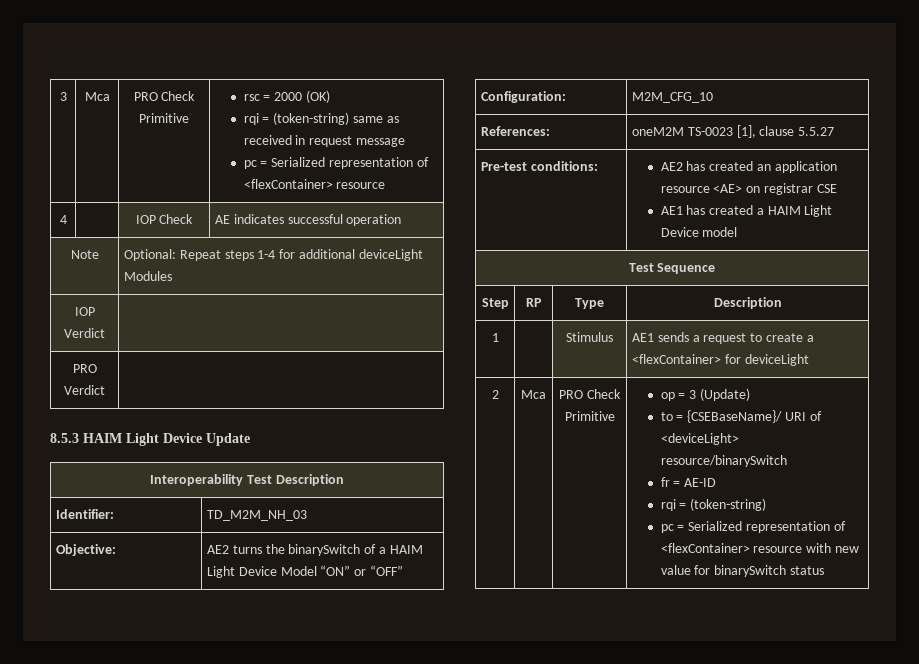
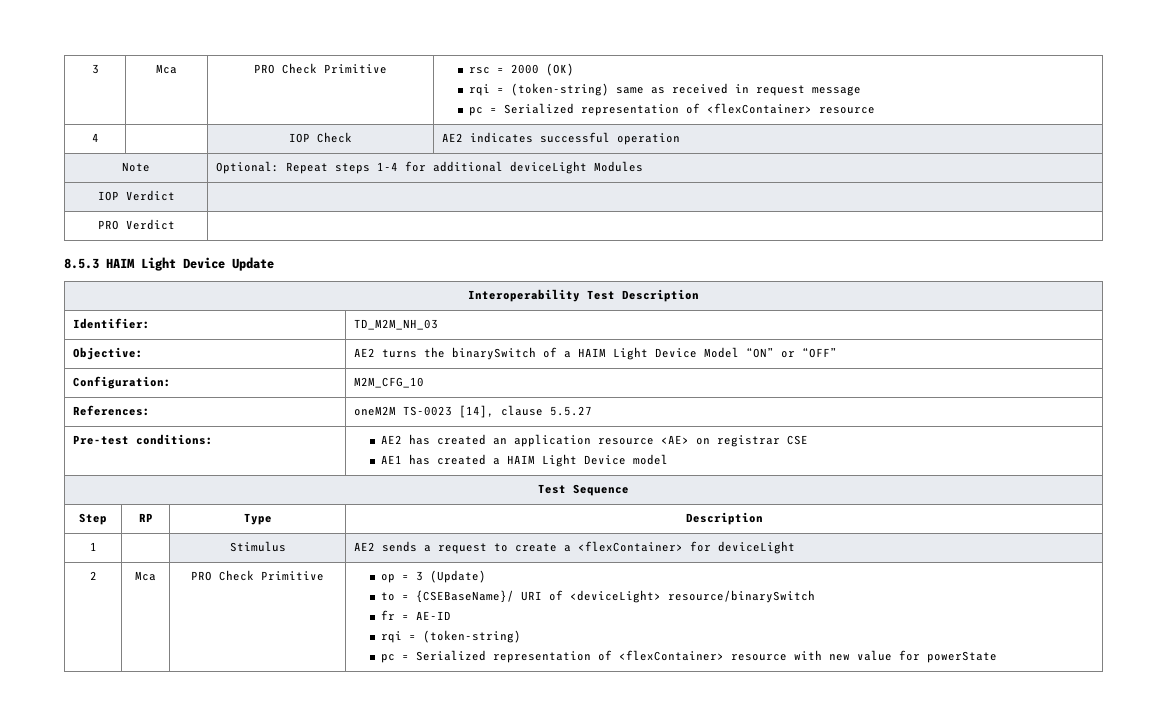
- 4 | | IOP Check | AE indicates successful operation
+ 4 | | IOP Check | AE2 indicates successful operation
- References: | oneM2M TS-0023 [1], clause 5.5.27
+ References: | oneM2M TS-0023 [14], clause 5.5.27
- 1 | | Stimulus | AE1 sends a request to create a <flexContainer> for deviceLight
+ 1 | | Stimulus | AE2 sends a request to create a <flexContainer> for deviceLight
  2 | Mca | PRO Check Primitive | op = 3 (Update)
  to = {CSEBaseName}/ URI of <deviceLight> resource/binarySwitch
  fr = AE-ID
  rqi = (token-string)
- pc = Serialized representation of <flexContainer> resource with new value for binarySwitch status
+ pc = Serialized representation of <flexContainer> resource with new value for powerState

